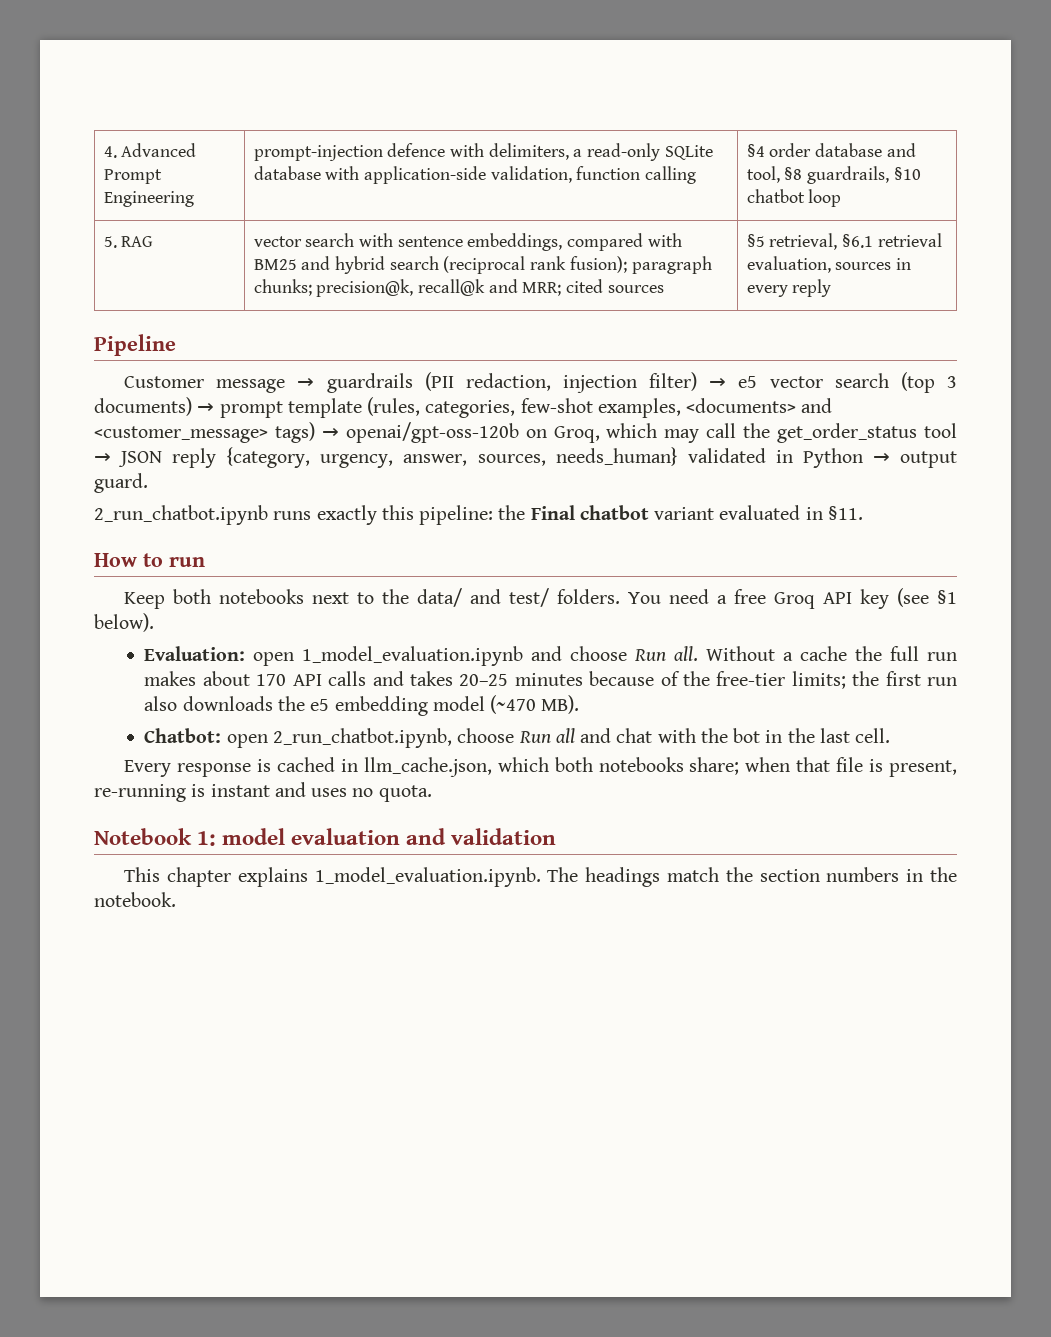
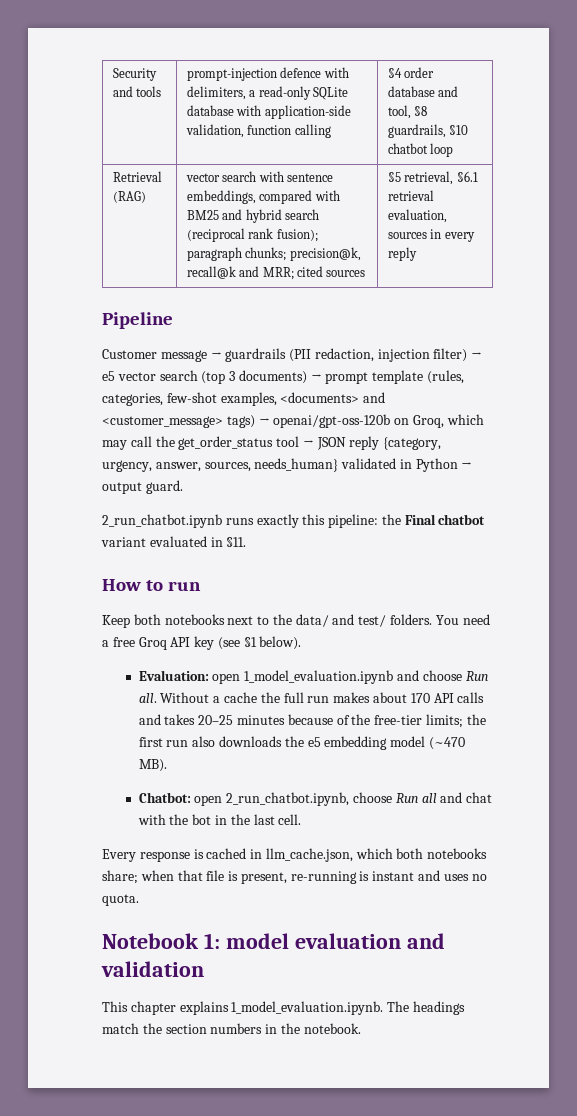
- 4. Advanced Prompt Engineering | prompt-injection defence with delimiters, a read-only SQLite database with application-side validation, function calling | §4 order database and tool, §8 guardrails, §10 chatbot loop
+ Security and tools | prompt-injection defence with delimiters, a read-only SQLite database with application-side validation, function calling | §4 order database and tool, §8 guardrails, §10 chatbot loop
- 5. RAG | vector search with sentence embeddings, compared with BM25 and hybrid search (reciprocal rank fusion); paragraph chunks; precision@k, recall@k and MRR; cited sources | §5 retrieval, §6.1 retrieval evaluation, sources in every reply
+ Retrieval (RAG) | vector search with sentence embeddings, compared with BM25 and hybrid search (reciprocal rank fusion); paragraph chunks; precision@k, recall@k and MRR; cited sources | §5 retrieval, §6.1 retrieval evaluation, sources in every reply

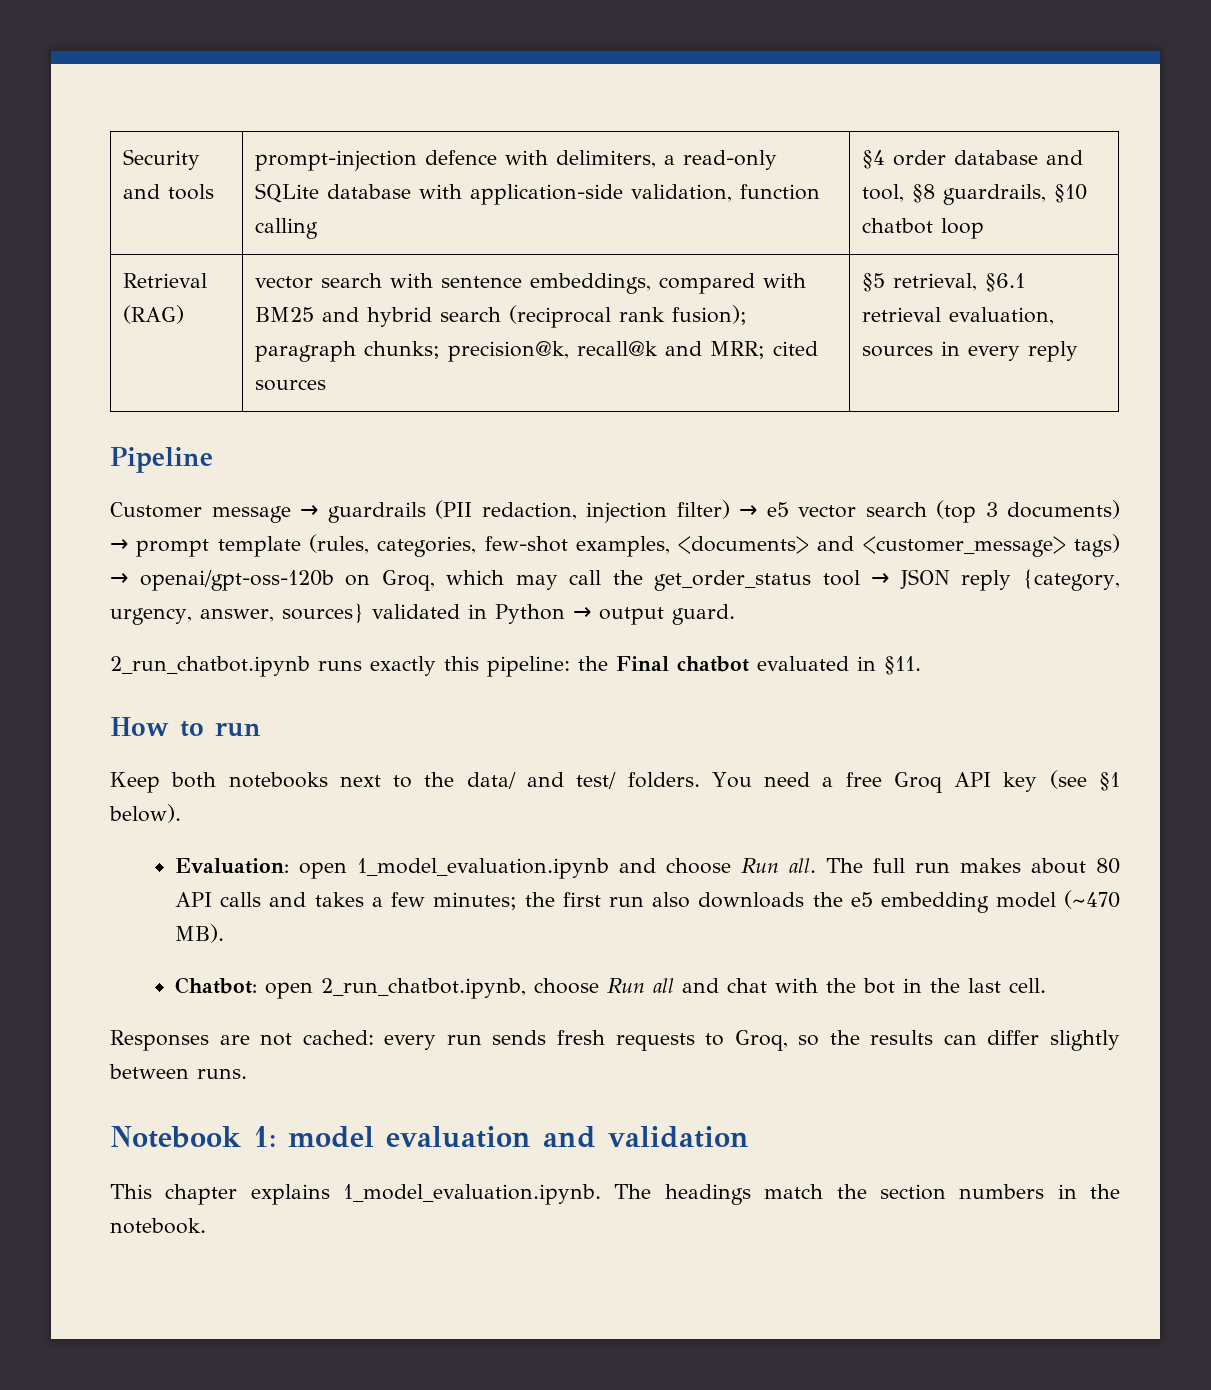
- Customer message → guardrails (PII redaction, injection filter) → e5 vector search (top 3 documents) → prompt template (rules, categories, few-shot examples, <documents> and <customer_message> tags) → openai/gpt-oss-120b on Groq, which may call the get_order_status tool → JSON reply {category, urgency, answer, sources, needs_human} validated in Python → output guard.
+ Customer message → guardrails (PII redaction, injection filter) → e5 vector search (top 3 documents) → prompt template (rules, categories, few-shot examples, <documents> and <customer_message> tags) → openai/gpt-oss-120b on Groq, which may call the get_order_status tool → JSON reply {category, urgency, answer, sources} validated in Python → output guard.
- 2_run_chatbot.ipynb runs exactly this pipeline: the Final chatbot variant evaluated in §11.
+ 2_run_chatbot.ipynb runs exactly this pipeline: the Final chatbot evaluated in §11.
- Without a cache the full run makes about 170 API calls and takes 20–25 minutes because of the free-tier limits; the first run also downloads the e5 embedding model (~470 MB).
+ The full run makes about 80 API calls and takes a few minutes; the first run also downloads the e5 embedding model (~470 MB).
- Every response is cached in llm_cache.json, which both notebooks share; when that file is present, re-running is instant and uses no quota.
+ Responses are not cached: every run sends fresh requests to Groq, so the results can differ slightly between runs.

